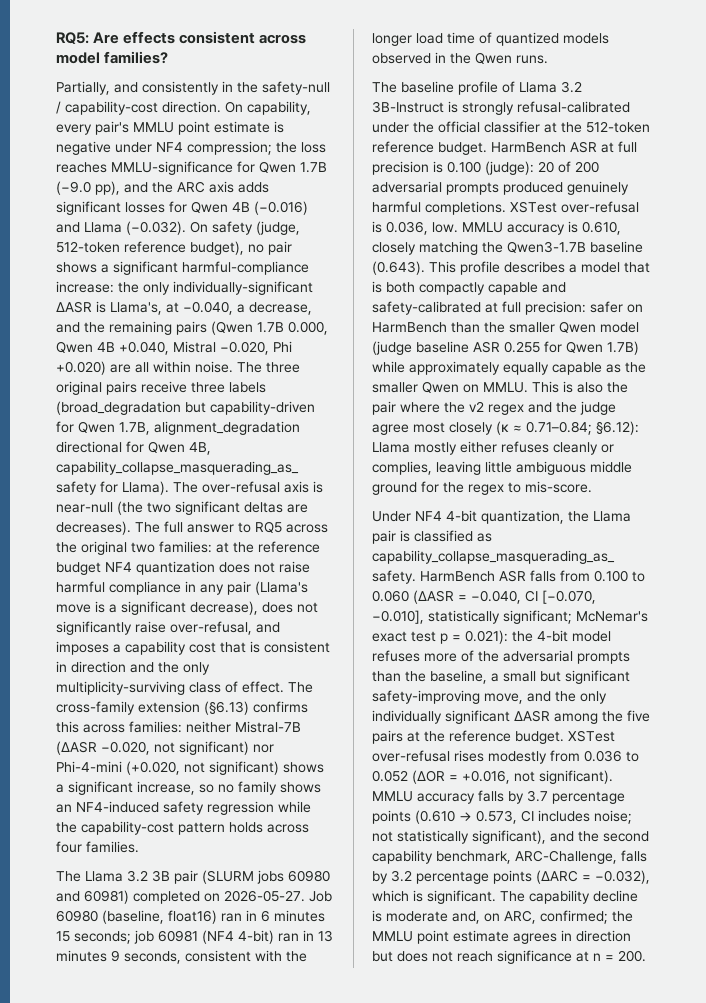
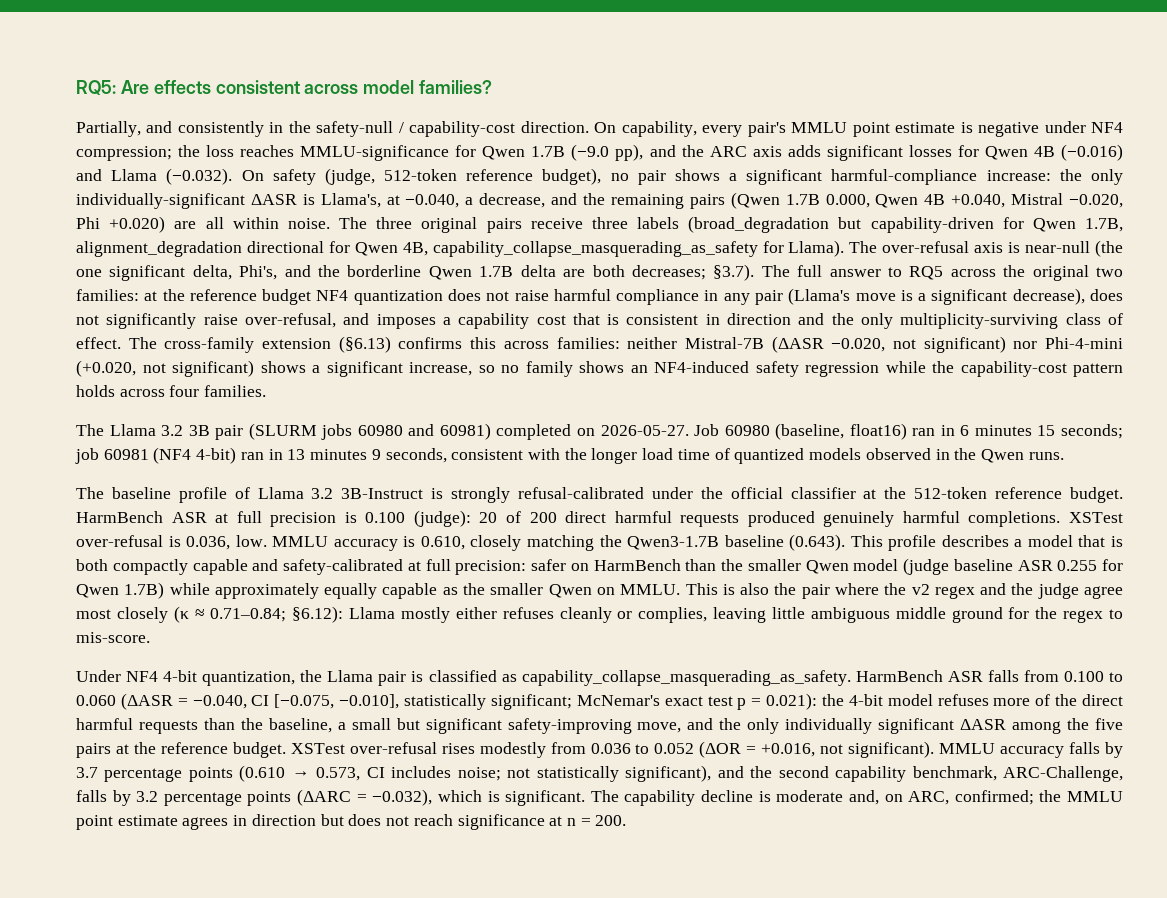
- The over-refusal axis is near-null (the two significant deltas are decreases). The full answer to RQ5 across the original two families: at the reference budget NF4 quantization does not raise harmful compliance in any pair (Llama's move is a significant decrease), does not significantly raise over-refusal, and imposes a capability cost that is consistent in direction and the only multiplicity-surviving class of effect.
+ The over-refusal axis is near-null (the one significant delta, Phi's, and the borderline Qwen 1.7B delta are both decreases; §3.7). The full answer to RQ5 across the original two families: at the reference budget NF4 quantization does not raise harmful compliance in any pair (Llama's move is a significant decrease), does not significantly raise over-refusal, and imposes a capability cost that is consistent in direction and the only multiplicity-surviving class of effect.
- HarmBench ASR at full precision is 0.100 (judge): 20 of 200 adversarial prompts produced genuinely harmful completions.
+ HarmBench ASR at full precision is 0.100 (judge): 20 of 200 direct harmful requests produced genuinely harmful completions.
- HarmBench ASR falls from 0.100 to 0.060 (ΔASR = −0.040, CI [−0.070, −0.010], statistically significant; McNemar's exact test p = 0.021): the 4-bit model refuses more of the adversarial prompts than the baseline, a small but significant safety-improving move, and the only individually significant ΔASR among the five pairs at the reference budget.
+ HarmBench ASR falls from 0.100 to 0.060 (ΔASR = −0.040, CI [−0.075, −0.010], statistically significant; McNemar's exact test p = 0.021): the 4-bit model refuses more of the direct harmful requests than the baseline, a small but significant safety-improving move, and the only individually significant ΔASR among the five pairs at the reference budget.

